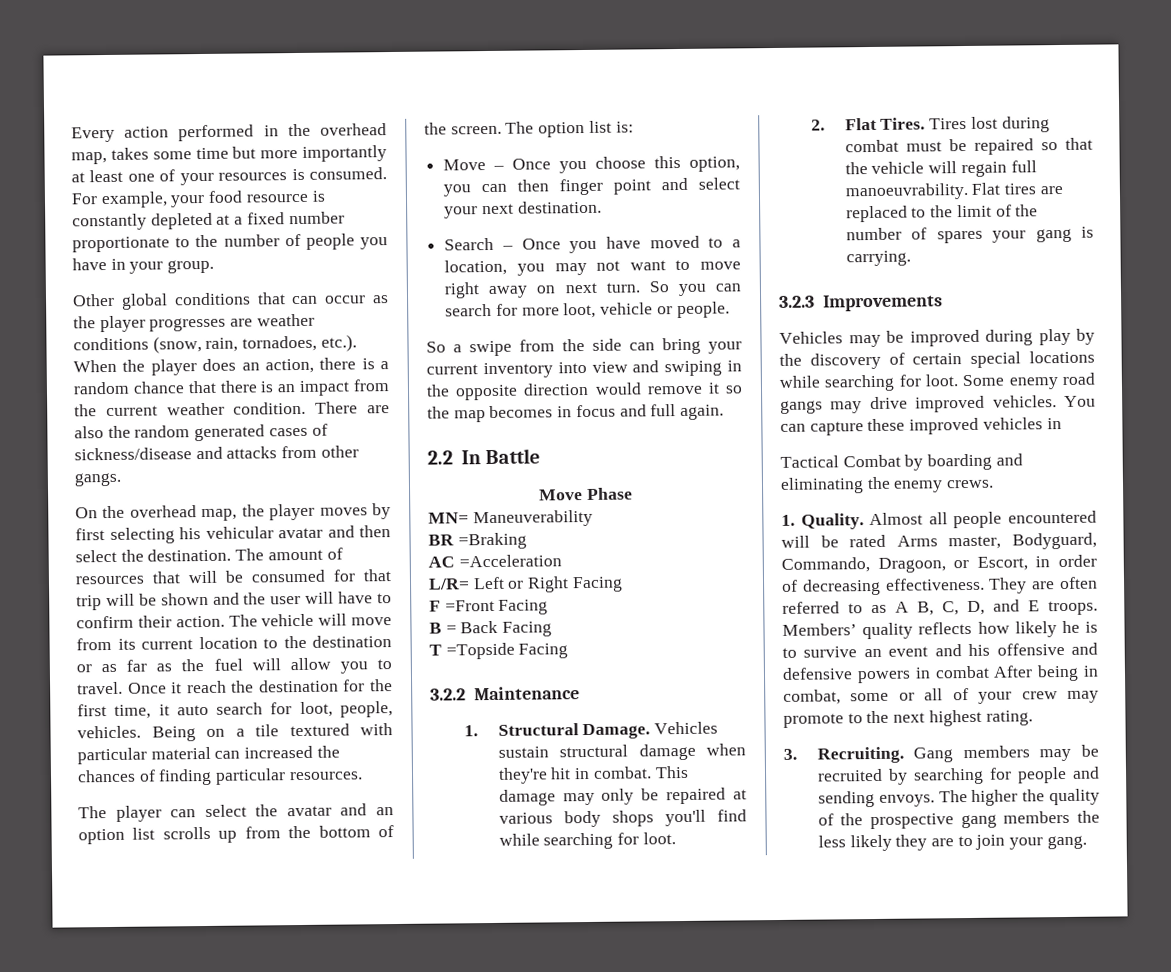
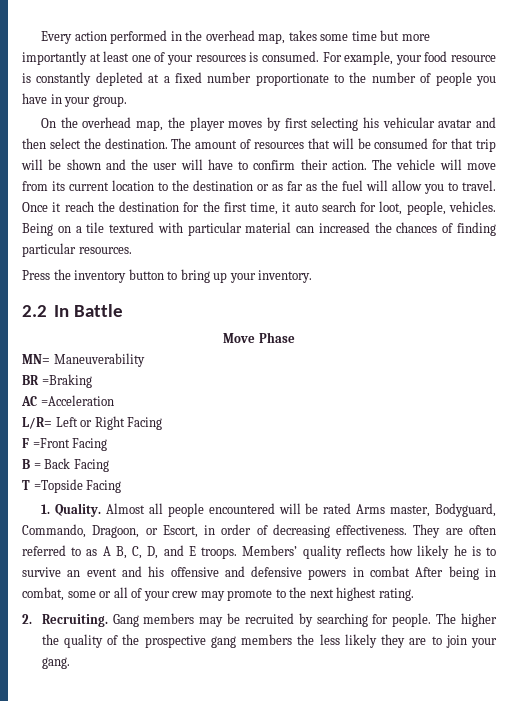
- Other global conditions that can occur as the player progresses are weather conditions (snow, rain, tornadoes, etc.). When the player does an action, there is a random chance that there is an impact from the current weather condition. There are also the random generated cases of sickness/disease and attacks from other gangs.
- The player can select the avatar and an option list scrolls up from the bottom of the screen. The option list is:
- Move – Once you choose this option, you can then finger point and select your next destination.
- Search – Once you have moved to a location, you may not want to move right away on next turn. So you can search for more loot, vehicle or people.
- So a swipe from the side can bring your current inventory into view and swiping in the opposite direction would remove it so the map becomes in focus and full again.
+ Press the inventory button to bring up your inventory.
- 3.2.2 Maintenance
- 1. Structural Damage. Vehicles sustain structural damage when they're hit in combat. This damage may only be repaired at various body shops you'll find while searching for loot.
- 2. Flat Tires. Tires lost during combat must be repaired so that the vehicle will regain full manoeuvrability. Flat tires are replaced to the limit of the number of spares your gang is carrying.
- 3.2.3 Improvements
- Vehicles may be improved during play by the discovery of certain special locations while searching for loot. Some enemy road gangs may drive improved vehicles. You can capture these improved vehicles in
- Tactical Combat by boarding and eliminating the enemy crews.
- 3. Recruiting.
+ 2. Recruiting.
- Gang members may be recruited by searching for people and sending envoys.
+ Gang members may be recruited by searching for people.

